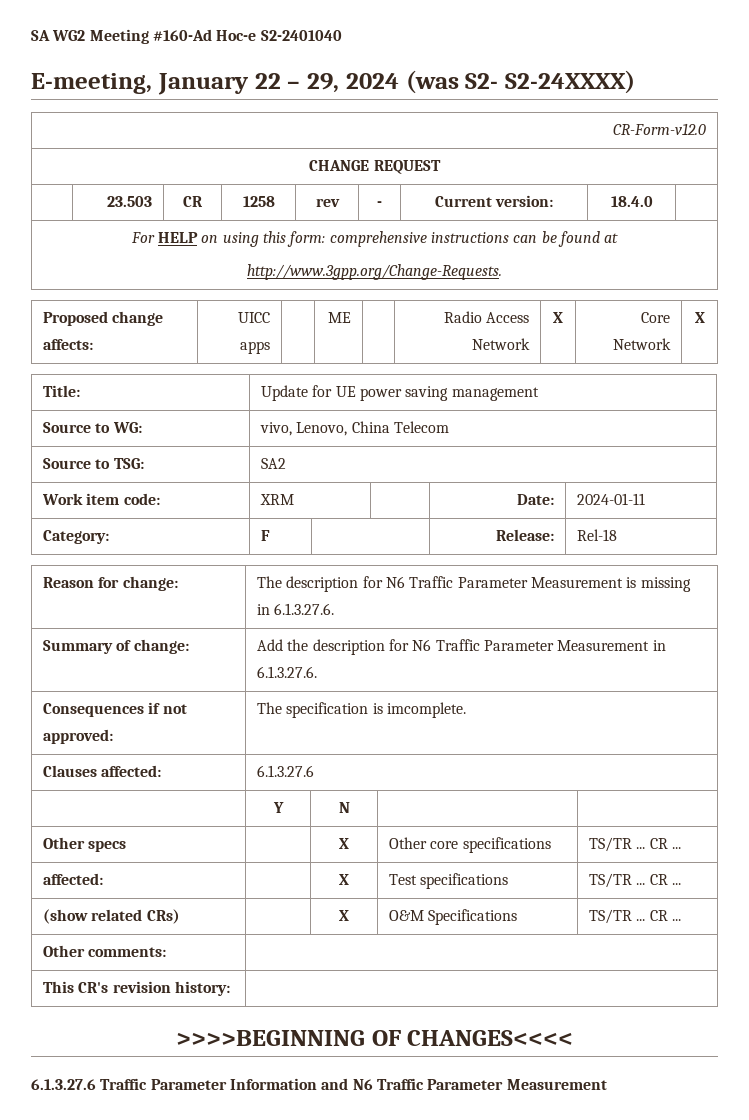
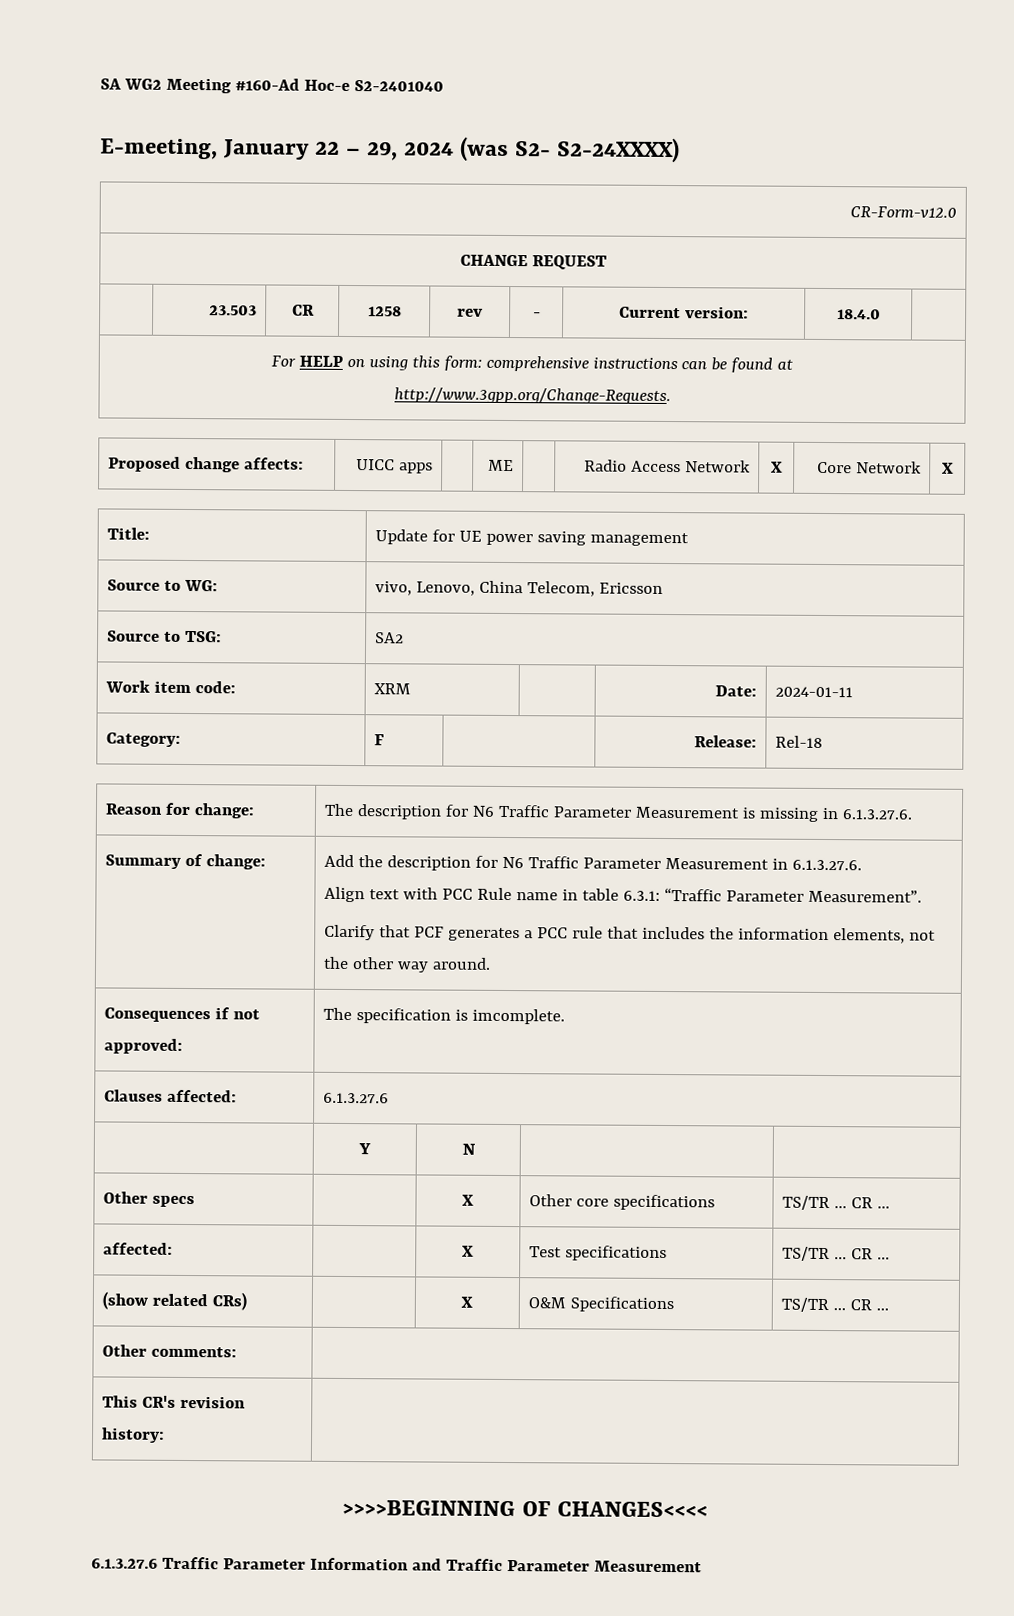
- Source to WG: | vivo, Lenovo, China Telecom
+ Source to WG: | vivo, Lenovo, China Telecom, Ericsson
+ Align text with PCC Rule name in table 6.3.1: “Traffic Parameter Measurement”.
+ Clarify that PCF generates a PCC rule that includes the information elements, not the other way around.
- 6.1.3.27.6 Traffic Parameter Information and N6 Traffic Parameter Measurement
+ 6.1.3.27.6 Traffic Parameter Information and Traffic Parameter Measurement

